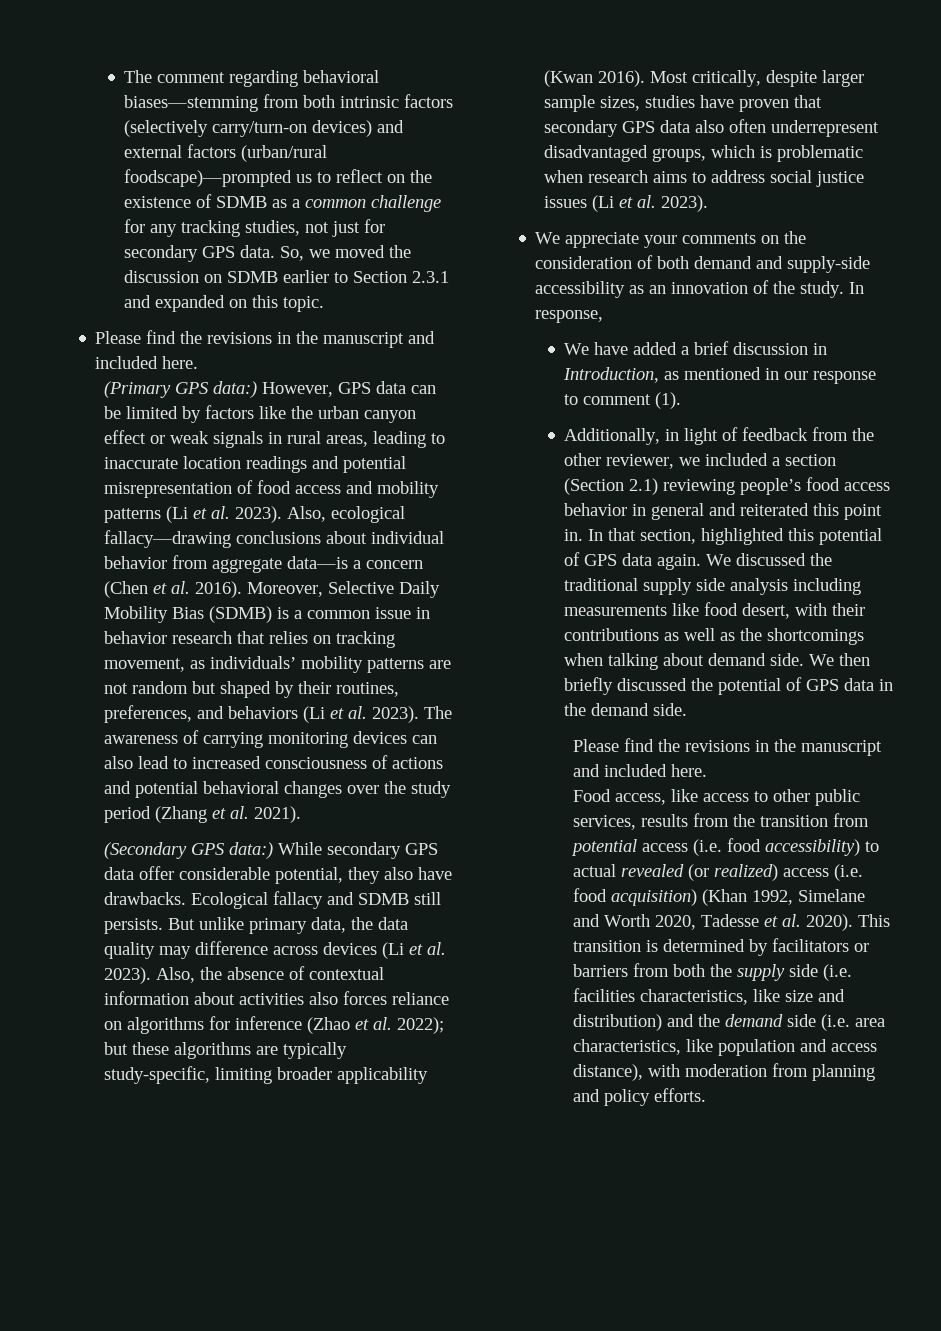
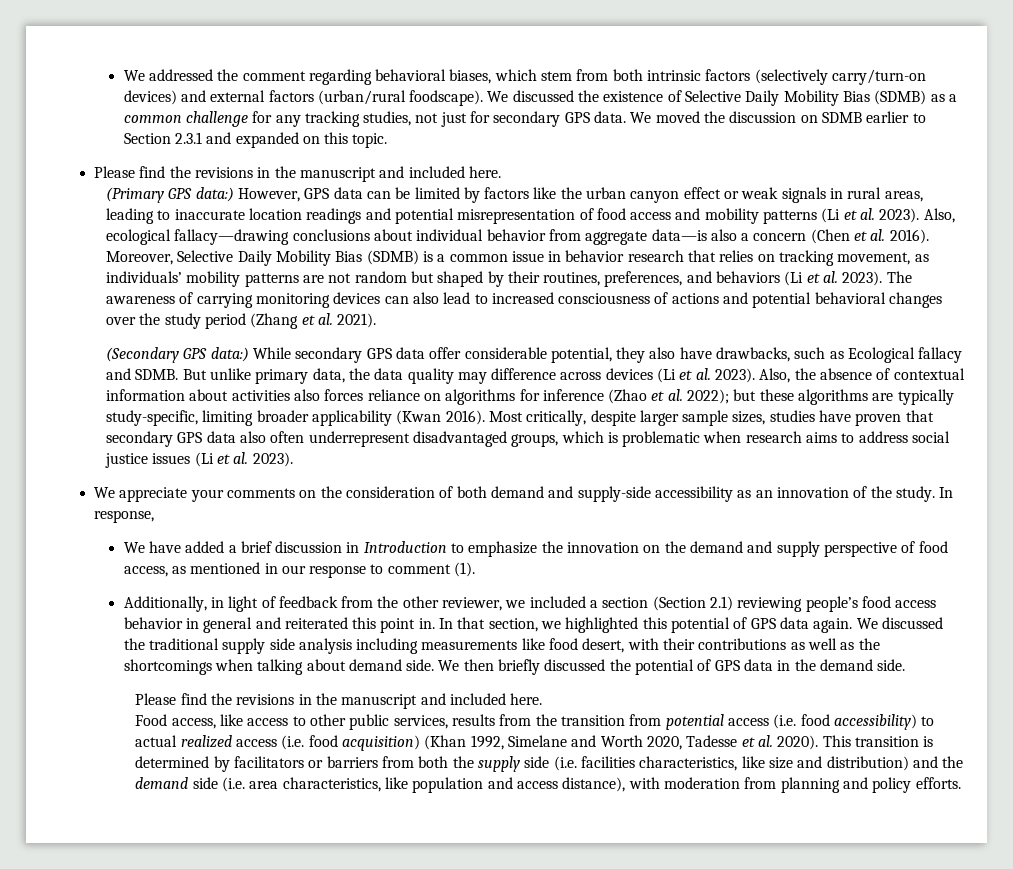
- The comment regarding behavioral biases—stemming from both intrinsic factors (selectively carry/turn-on devices) and external factors (urban/rural foodscape)—prompted us to reflect on the existence of SDMB as a common challenge for any tracking studies, not just for secondary GPS data.
+ We addressed the comment regarding behavioral biases, which stem from both intrinsic factors (selectively carry/turn-on devices) and external factors (urban/rural foodscape). We discussed the existence of Selective Daily Mobility Bias (SDMB) as a common challenge for any tracking studies, not just for secondary GPS data.
- So, we moved the discussion on SDMB earlier to Section 2.3.1 and expanded on this topic.
+ We moved the discussion on SDMB earlier to Section 2.3.1 and expanded on this topic.
- Also, ecological fallacy—drawing conclusions about individual behavior from aggregate data—is a concern (Chen et al. 2016).
+ Also, ecological fallacy—drawing conclusions about individual behavior from aggregate data—is also a concern (Chen et al. 2016).
- (Secondary GPS data:) While secondary GPS data offer considerable potential, they also have drawbacks. Ecological fallacy and SDMB still persists.
+ (Secondary GPS data:) While secondary GPS data offer considerable potential, they also have drawbacks, such as Ecological fallacy and SDMB.
- We have added a brief discussion in Introduction, as mentioned in our response to comment (1).
+ We have added a brief discussion in Introduction to emphasize the innovation on the demand and supply perspective of food access, as mentioned in our response to comment (1).
- In that section, highlighted this potential of GPS data again.
+ In that section, we highlighted this potential of GPS data again.
- Food access, like access to other public services, results from the transition from potential access (i.e. food accessibility) to actual revealed (or realized) access (i.e. food acquisition) (Khan 1992, Simelane and Worth 2020, Tadesse et al. 2020).
+ Food access, like access to other public services, results from the transition from potential access (i.e. food accessibility) to actual realized access (i.e. food acquisition) (Khan 1992, Simelane and Worth 2020, Tadesse et al. 2020).

